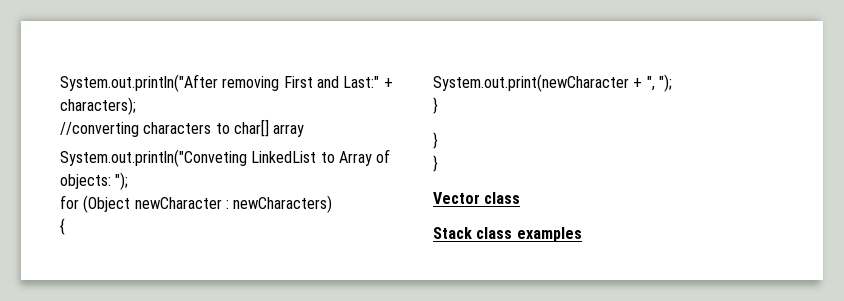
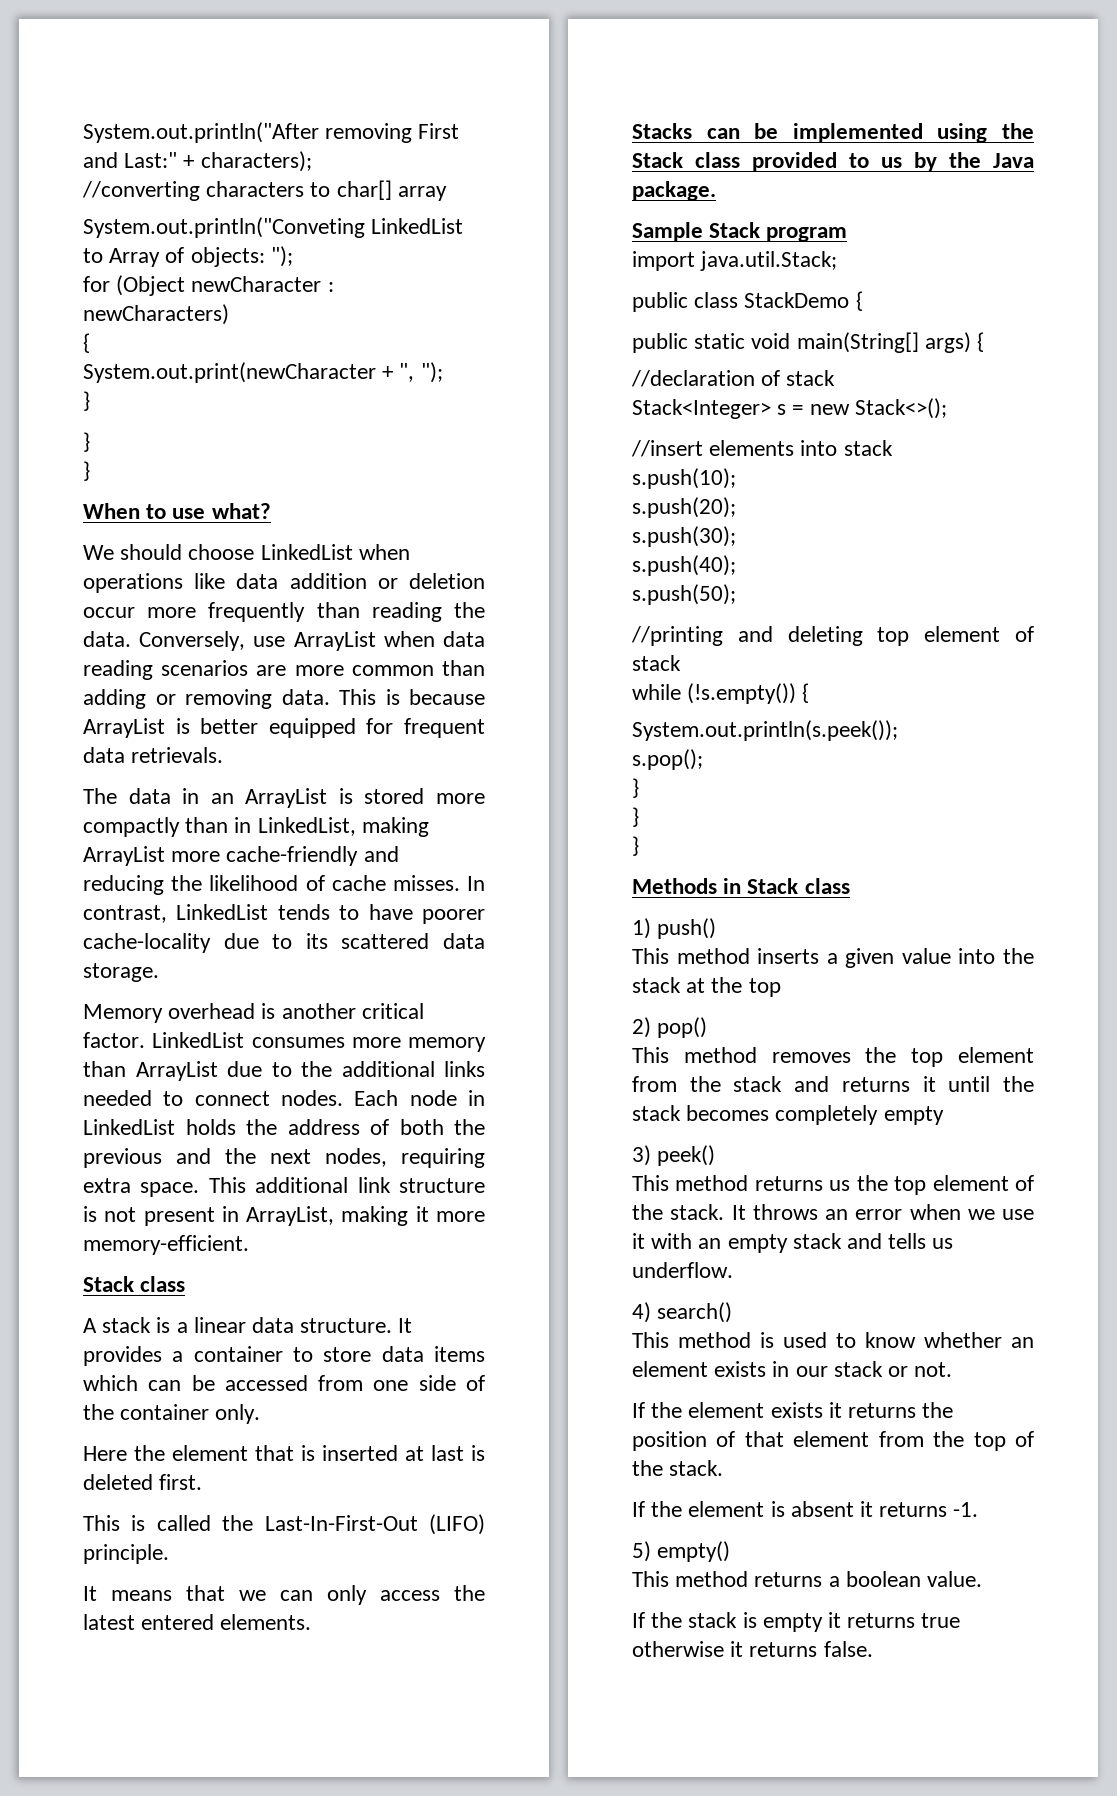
- Vector class
- Stack class examples
+ When to use what?
+ We should choose LinkedList when operations like data addition or deletion occur more frequently than reading the data. Conversely, use ArrayList when data reading scenarios are more common than adding or removing data. This is because ArrayList is better equipped for frequent data retrievals.
+ The data in an ArrayList is stored more compactly than in LinkedList, making ArrayList more cache-friendly and reducing the likelihood of cache misses. In contrast, LinkedList tends to have poorer cache-locality due to its scattered data storage.
+ Memory overhead is another critical factor. LinkedList consumes more memory than ArrayList due to the additional links needed to connect nodes. Each node in LinkedList holds the address of both the previous and the next nodes, requiring extra space. This additional link structure is not present in ArrayList, making it more memory-efficient.
+ Stack class
+ A stack is a linear data structure. It provides a container to store data items which can be accessed from one side of the container only.
+ Here the element that is inserted at last is deleted first.
+ This is called the Last-In-First-Out (LIFO) principle.
+ It means that we can only access the latest entered elements.
+ Stacks can be implemented using the Stack class provided to us by the Java package.
+ Sample Stack program
+ import java.util.Stack;
+ public class StackDemo {
+ public static void main(String[] args) {
+ //declaration of stack
+ Stack<Integer> s = new Stack<>();
+ //insert elements into stack
+ s.push(10);
+ s.push(20);
+ s.push(30);
+ s.push(40);
+ s.push(50);
+ //printing and deleting top element of stack
+ while (!s.empty()) {
+ System.out.println(s.peek());
+ s.pop();
+ }
+ }
+ }
+ Methods in Stack class
+ 1) push()
+ This method inserts a given value into the stack at the top
+ 2) pop()
+ This method removes the top element from the stack and returns it until the stack becomes completely empty
+ 3) peek()
+ This method returns us the top element of the stack. It throws an error when we use it with an empty stack and tells us underflow.
+ 4) search()
+ This method is used to know whether an element exists in our stack or not.
+ If the element exists it returns the position of that element from the top of the stack.
+ If the element is absent it returns -1.
+ 5) empty()
+ This method returns a boolean value.
+ If the stack is empty it returns true otherwise it returns false.

